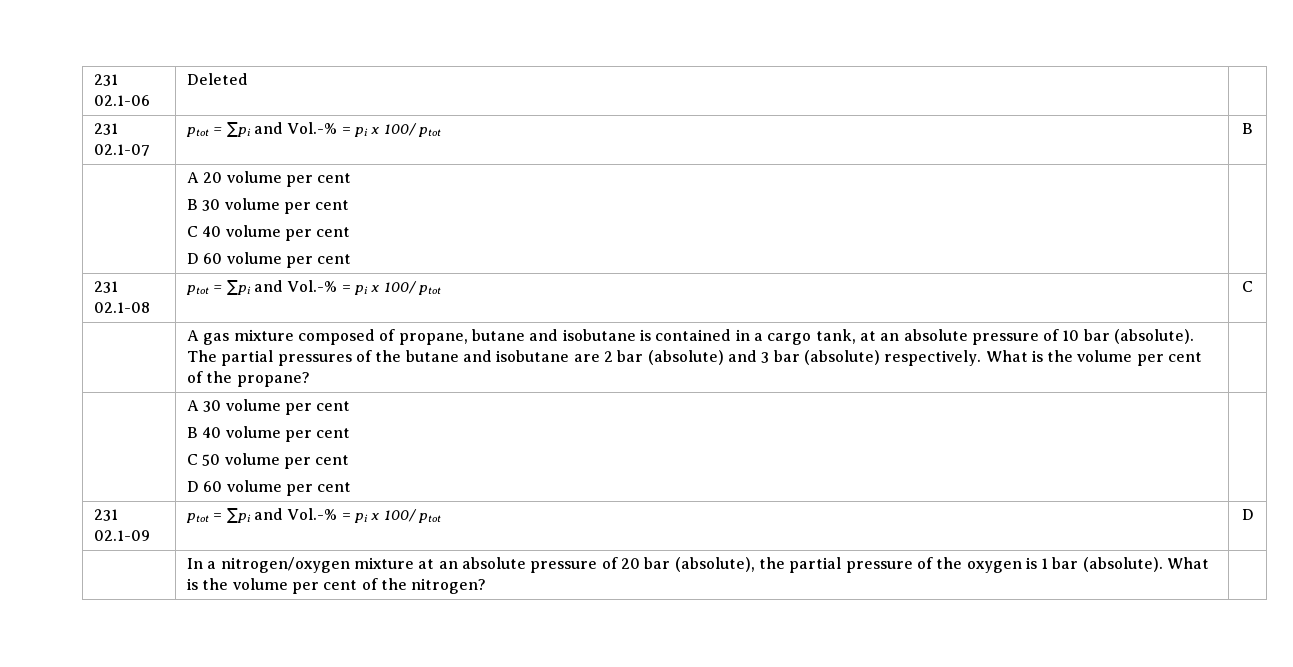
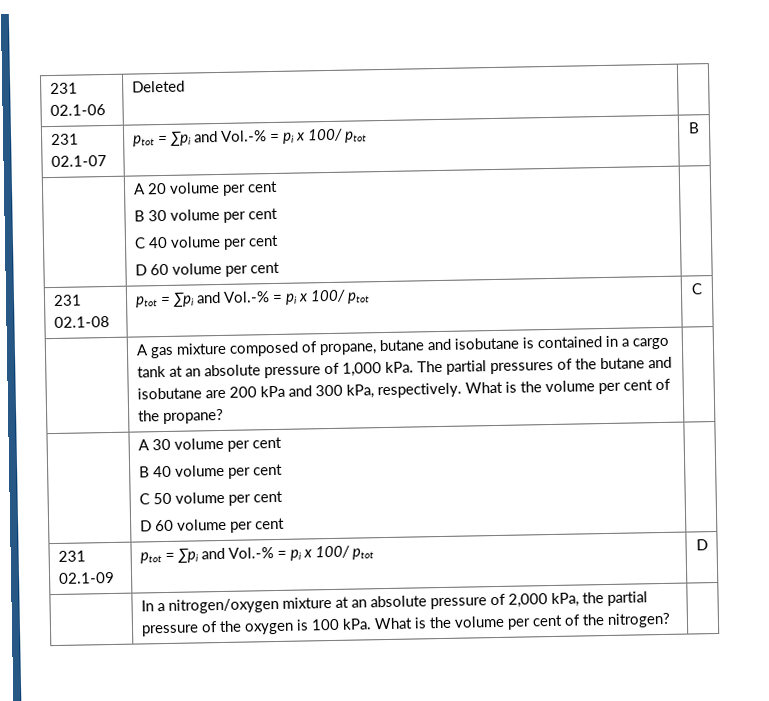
- A gas mixture composed of propane, butane and isobutane is contained in a cargo tank, at an absolute pressure of 10 bar (absolute).
+ A gas mixture composed of propane, butane and isobutane is contained in a cargo tank at an absolute pressure of 1,000 kPa.
- The partial pressures of the butane and isobutane are 2 bar (absolute) and 3 bar (absolute) respectively.
+ The partial pressures of the butane and isobutane are 200 kPa and 300 kPa, respectively.
- | In a nitrogen/oxygen mixture at an absolute pressure of 20 bar (absolute), the partial pressure of the oxygen is 1 bar (absolute). What is the volume per cent of the nitrogen? |
+ | In a nitrogen/oxygen mixture at an absolute pressure of 2,000 kPa, the partial pressure of the oxygen is 100 kPa. What is the volume per cent of the nitrogen? |

